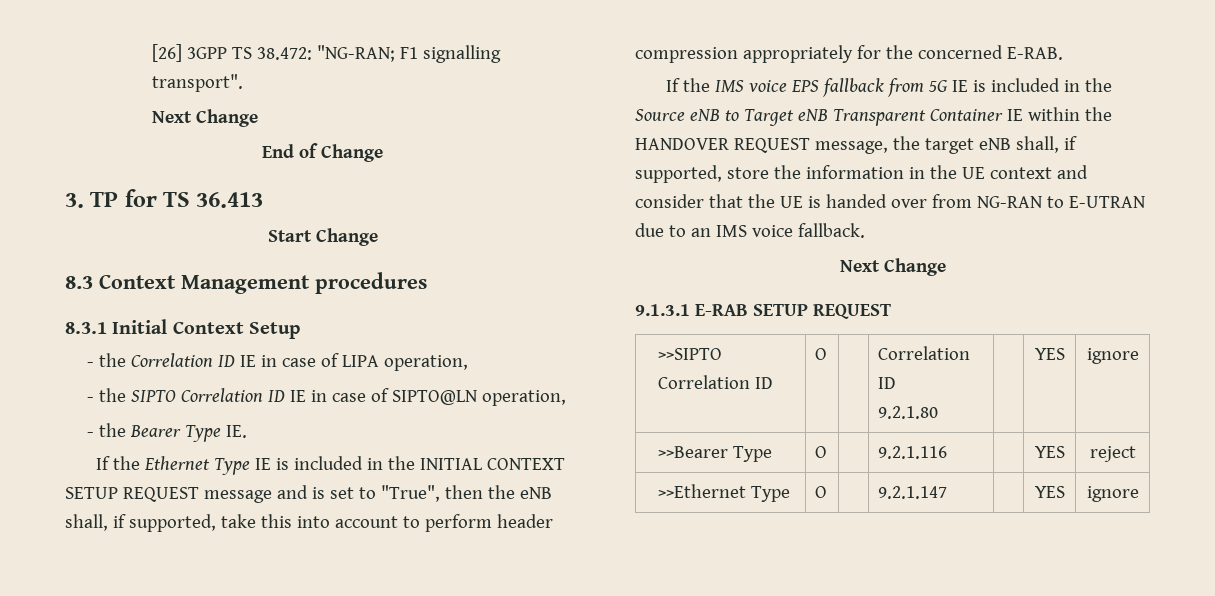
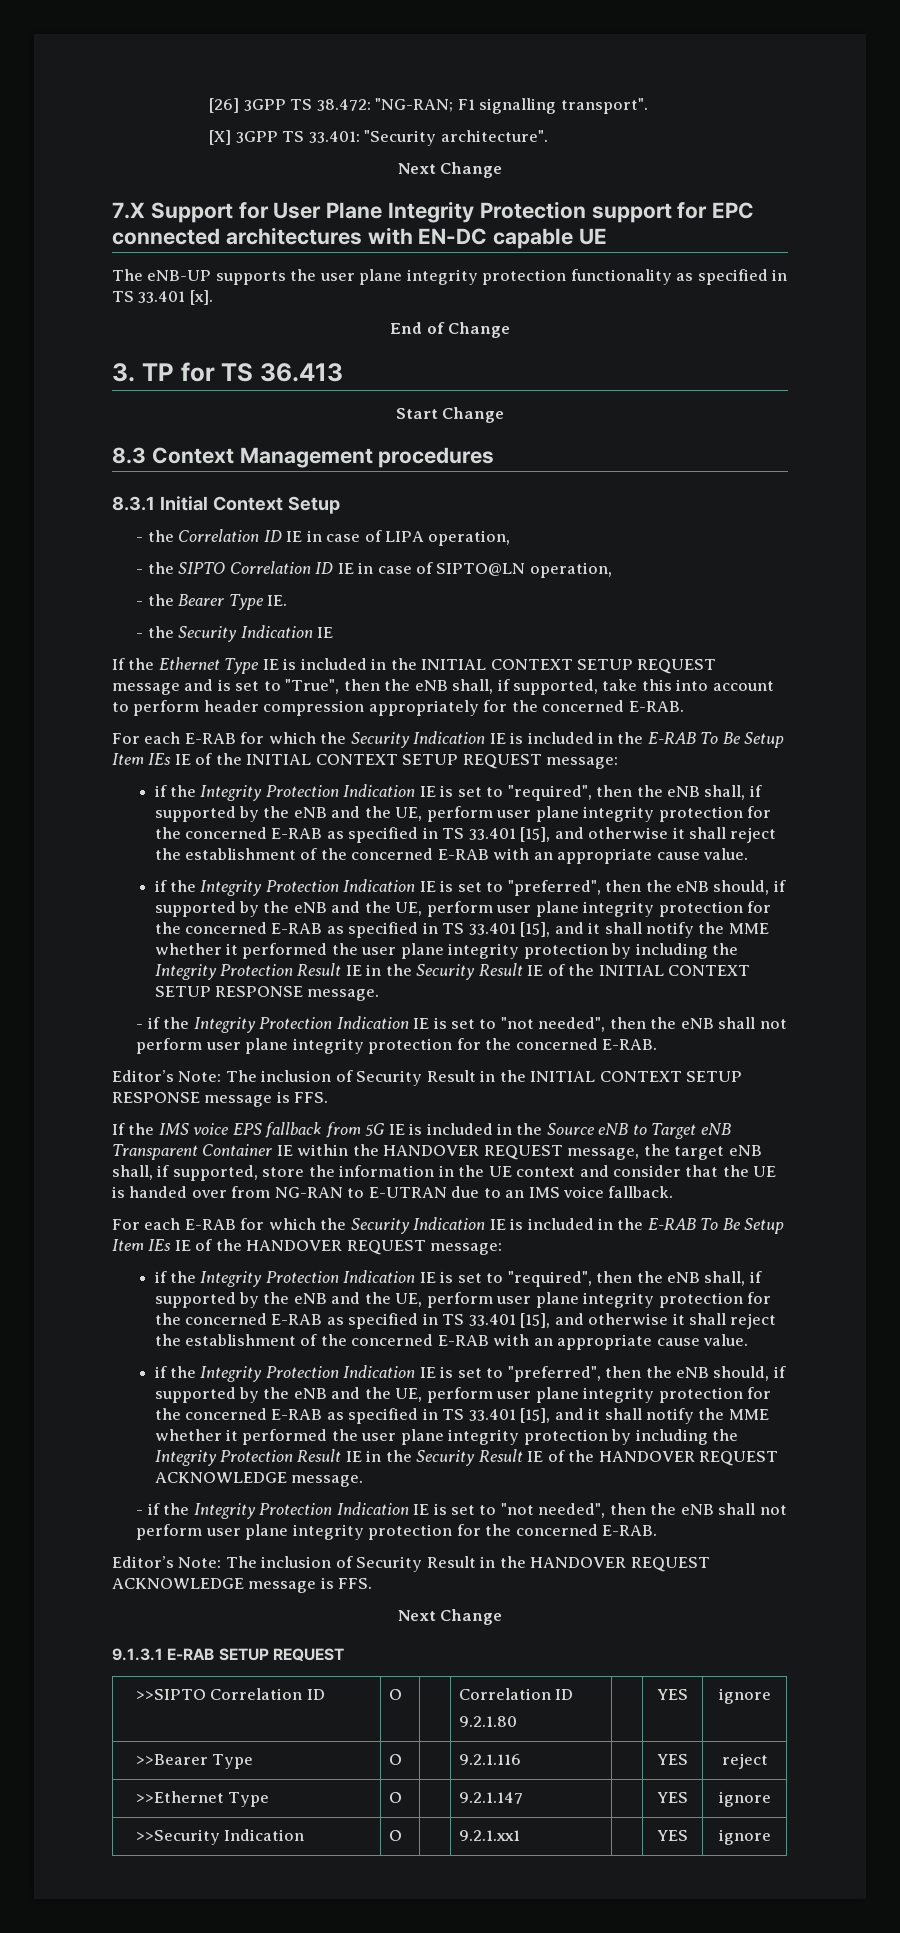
  [26] 3GPP TS 38.472: "NG-RAN; F1 signalling transport".
+ [X] 3GPP TS 33.401: "Security architecture".
  Next Change
+ 7.X Support for User Plane Integrity Protection support for EPC connected architectures with EN-DC capable UE
+ The eNB-UP supports the user plane integrity protection functionality as specified in TS 33.401 [x].
+ - the Security Indication IE
+ For each E-RAB for which the Security Indication IE is included in the E-RAB To Be Setup Item IEs IE of the INITIAL CONTEXT SETUP REQUEST message:
+ if the Integrity Protection Indication IE is set to "required", then the eNB shall, if supported by the eNB and the UE, perform user plane integrity protection for the concerned E-RAB as specified in TS 33.401 [15], and otherwise it shall reject the establishment of the concerned E-RAB with an appropriate cause value.
+ if the Integrity Protection Indication IE is set to "preferred", then the eNB should, if supported by the eNB and the UE, perform user plane integrity protection for the concerned E-RAB as specified in TS 33.401 [15], and it shall notify the MME whether it performed the user plane integrity protection by including the Integrity Protection Result IE in the Security Result IE of the INITIAL CONTEXT SETUP RESPONSE message.
+ - if the Integrity Protection Indication IE is set to "not needed", then the eNB shall not perform user plane integrity protection for the concerned E-RAB.
+ Editor’s Note: The inclusion of Security Result in the INITIAL CONTEXT SETUP RESPONSE message is FFS.
+ For each E-RAB for which the Security Indication IE is included in the E-RAB To Be Setup Item IEs IE of the HANDOVER REQUEST message:
+ if the Integrity Protection Indication IE is set to "required", then the eNB shall, if supported by the eNB and the UE, perform user plane integrity protection for the concerned E-RAB as specified in TS 33.401 [15], and otherwise it shall reject the establishment of the concerned E-RAB with an appropriate cause value.
+ if the Integrity Protection Indication IE is set to "preferred", then the eNB should, if supported by the eNB and the UE, perform user plane integrity protection for the concerned E-RAB as specified in TS 33.401 [15], and it shall notify the MME whether it performed the user plane integrity protection by including the Integrity Protection Result IE in the Security Result IE of the HANDOVER REQUEST ACKNOWLEDGE message.
+ - if the Integrity Protection Indication IE is set to "not needed", then the eNB shall not perform user plane integrity protection for the concerned E-RAB.
+ Editor’s Note: The inclusion of Security Result in the HANDOVER REQUEST ACKNOWLEDGE message is FFS.
+ >>Security Indication | O | | 9.2.1.xx1 | | YES | ignore

